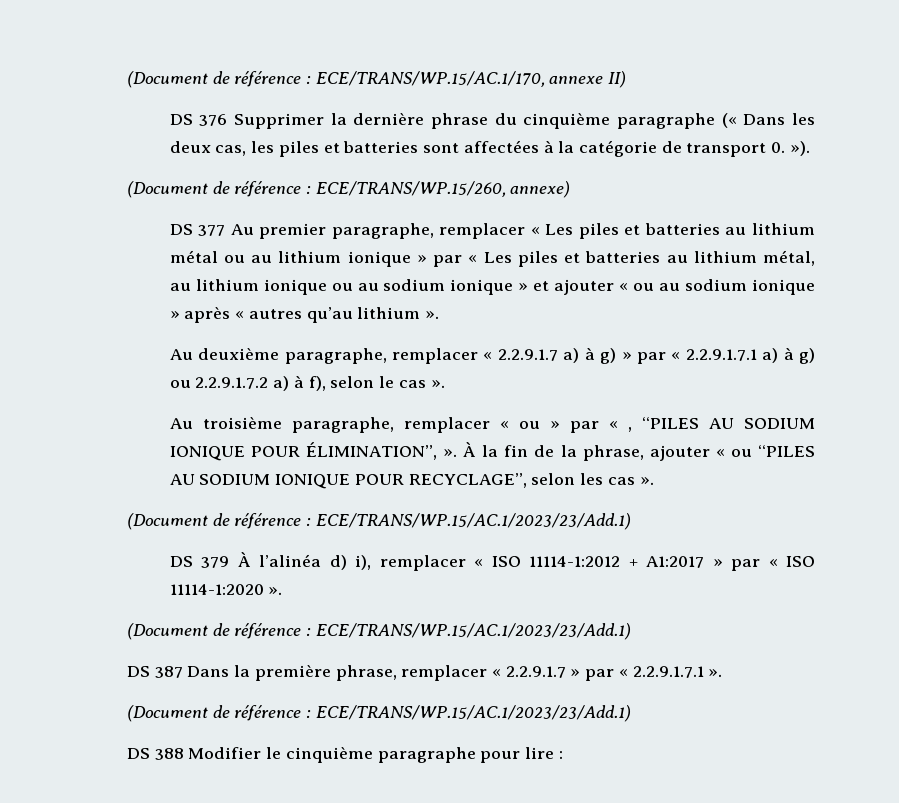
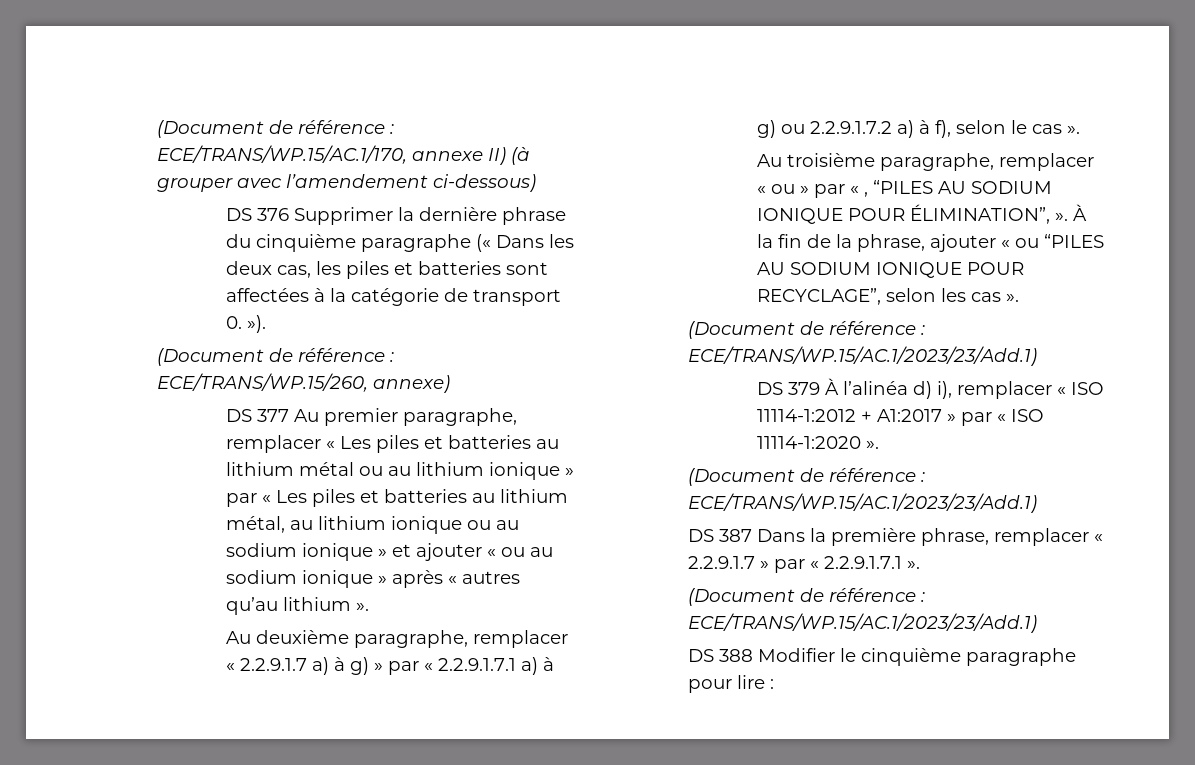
- (Document de référence : ECE/TRANS/WP.15/AC.1/170, annexe II)
+ (Document de référence : ECE/TRANS/WP.15/AC.1/170, annexe II) (à grouper avec l’amendement ci-dessous)

